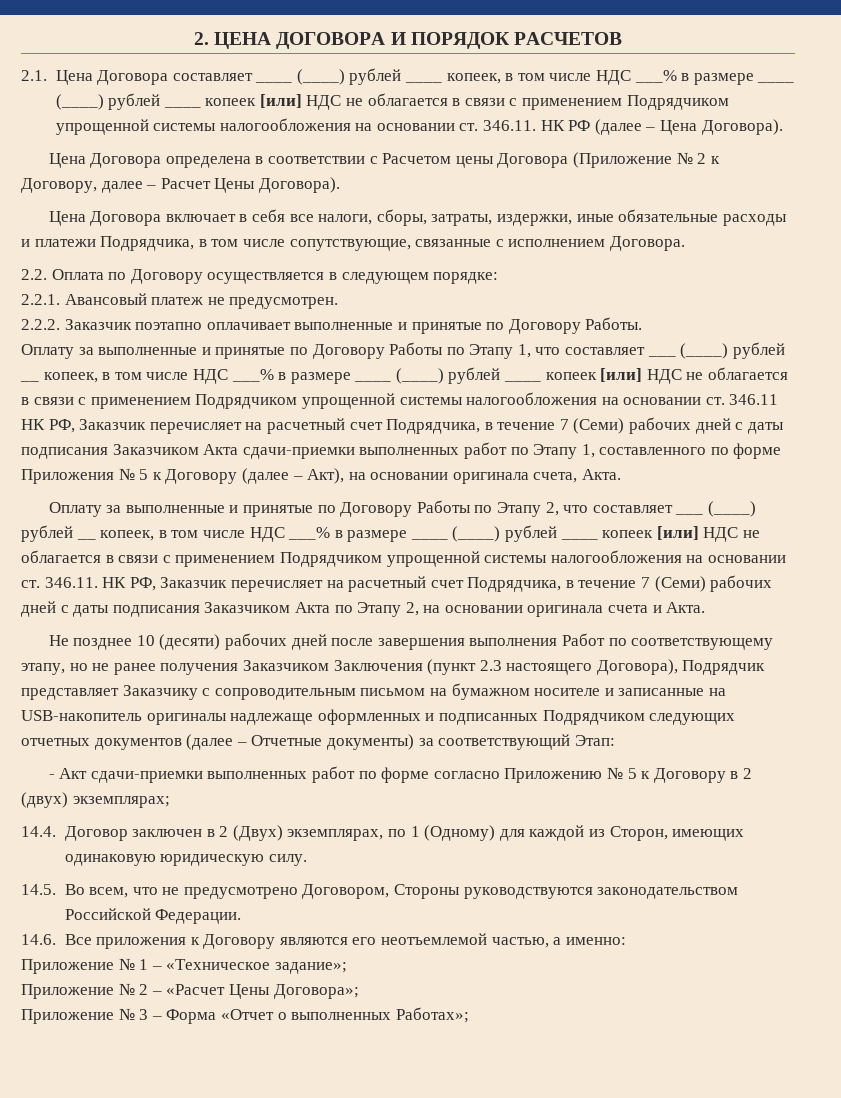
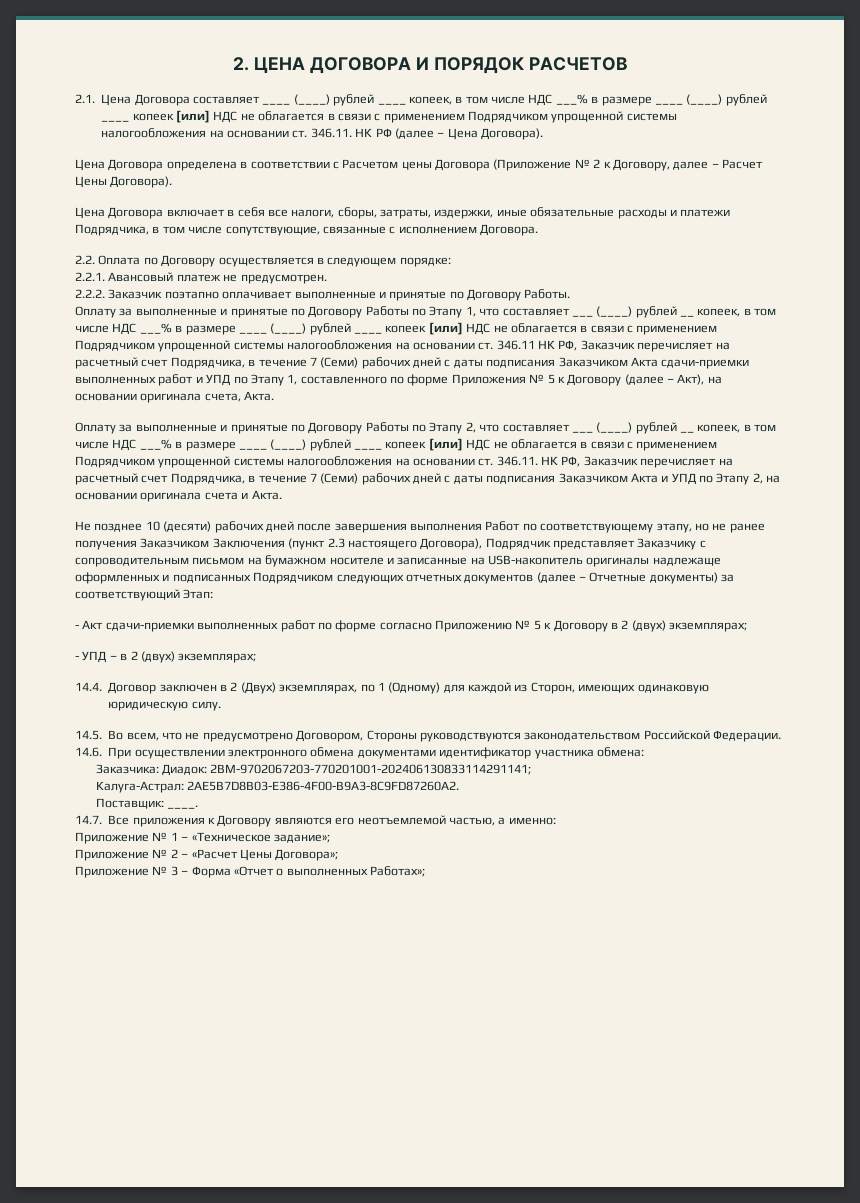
- Оплату за выполненные и принятые по Договору Работы по Этапу 1, что составляет ___ (____) рублей __ копеек, в том числе НДС ___% в размере ____ (____) рублей ____ копеек [или] НДС не облагается в связи с применением Подрядчиком упрощенной системы налогообложения на основании ст. 346.11 НК РФ, Заказчик перечисляет на расчетный счет Подрядчика, в течение 7 (Семи) рабочих дней с даты подписания Заказчиком Акта сдачи-приемки выполненных работ по Этапу 1, составленного по форме Приложения № 5 к Договору (далее – Акт), на основании оригинала счета, Акта.
+ Оплату за выполненные и принятые по Договору Работы по Этапу 1, что составляет ___ (____) рублей __ копеек, в том числе НДС ___% в размере ____ (____) рублей ____ копеек [или] НДС не облагается в связи с применением Подрядчиком упрощенной системы налогообложения на основании ст. 346.11 НК РФ, Заказчик перечисляет на расчетный счет Подрядчика, в течение 7 (Семи) рабочих дней с даты подписания Заказчиком Акта сдачи-приемки выполненных работ и УПД по Этапу 1, составленного по форме Приложения № 5 к Договору (далее – Акт), на основании оригинала счета, Акта.
- Оплату за выполненные и принятые по Договору Работы по Этапу 2, что составляет ___ (____) рублей __ копеек, в том числе НДС ___% в размере ____ (____) рублей ____ копеек [или] НДС не облагается в связи с применением Подрядчиком упрощенной системы налогообложения на основании ст. 346.11. НК РФ, Заказчик перечисляет на расчетный счет Подрядчика, в течение 7 (Семи) рабочих дней с даты подписания Заказчиком Акта по Этапу 2, на основании оригинала счета и Акта.
+ Оплату за выполненные и принятые по Договору Работы по Этапу 2, что составляет ___ (____) рублей __ копеек, в том числе НДС ___% в размере ____ (____) рублей ____ копеек [или] НДС не облагается в связи с применением Подрядчиком упрощенной системы налогообложения на основании ст. 346.11. НК РФ, Заказчик перечисляет на расчетный счет Подрядчика, в течение 7 (Семи) рабочих дней с даты подписания Заказчиком Акта и УПД по Этапу 2, на основании оригинала счета и Акта.
+ - УПД – в 2 (двух) экземплярах;
- 14.6. Все приложения к Договору являются его неотъемлемой частью, а именно:
+ 14.6. При осуществлении электронного обмена документами идентификатор участника обмена:
+ Заказчика: Диадок: 2BM-9702067203-770201001-202406130833114291141;
+ Калуга-Астрал: 2AE5B7D8B03-E386-4F00-B9A3-8C9FD87260A2.
+ Поставщик: ____.
+ 14.7. Все приложения к Договору являются его неотъемлемой частью, а именно:

